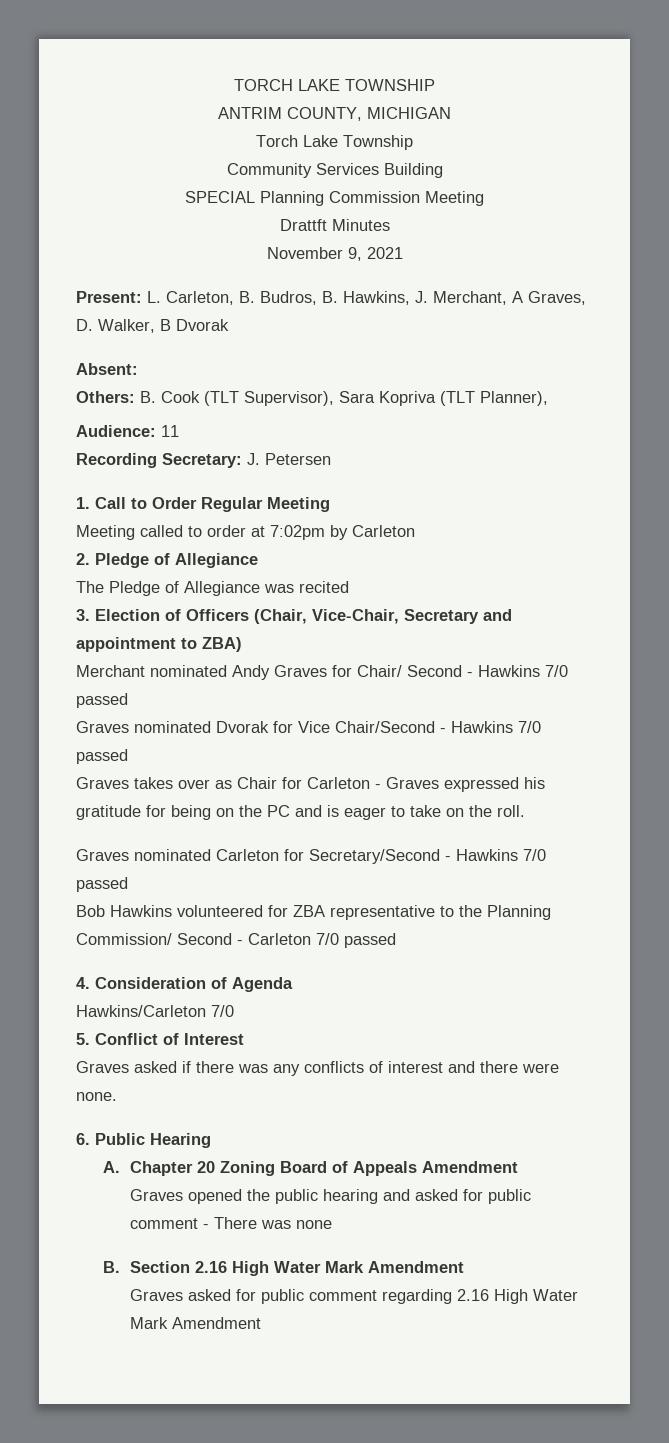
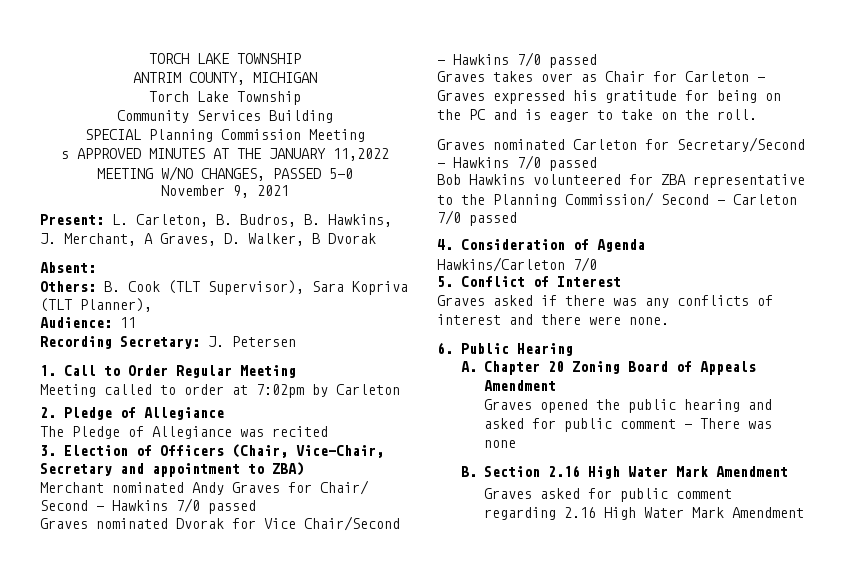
- Drattft Minutes
+ s APPROVED MINUTES AT THE JANUARY 11,2022 MEETING W/NO CHANGES, PASSED 5-0

